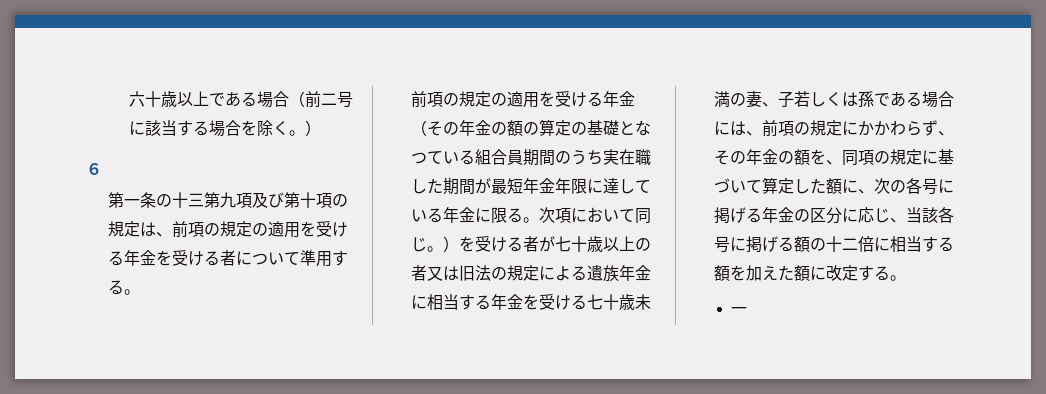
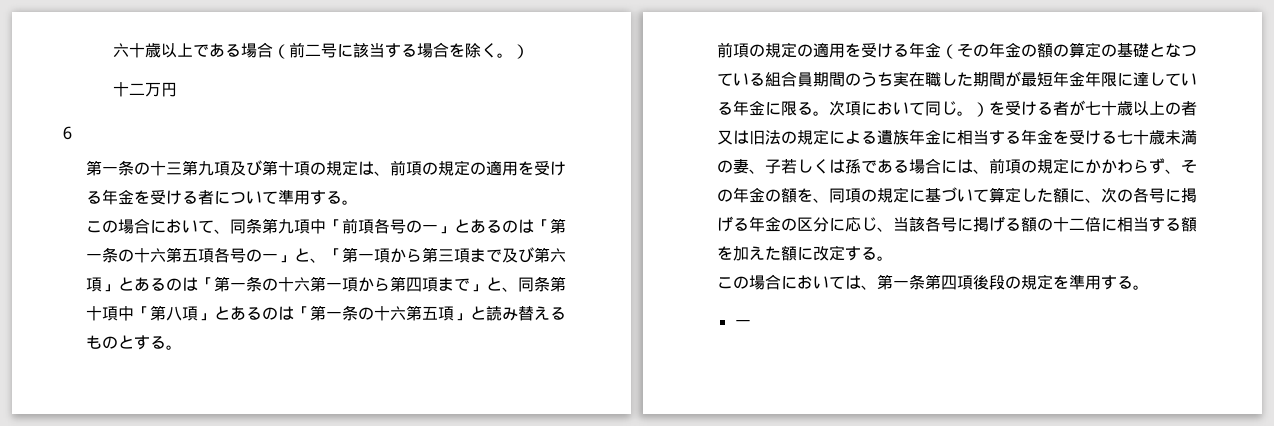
+ 十二万円
+ この場合において、同条第九項中「前項各号の一」とあるのは「第一条の十六第五項各号の一」と、「第一項から第三項まで及び第六項」とあるのは「第一条の十六第一項から第四項まで」と、同条第十項中「第八項」とあるのは「第一条の十六第五項」と読み替えるものとする。
+ この場合においては、第一条第四項後段の規定を準用する。

